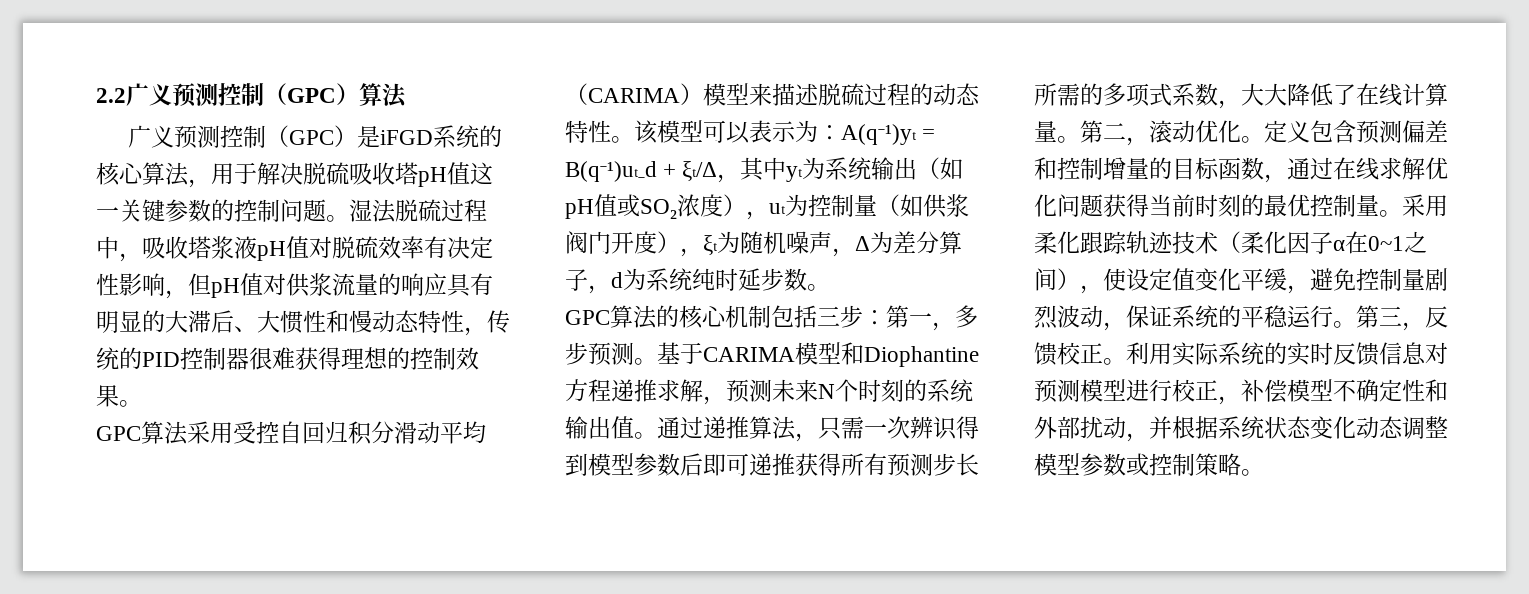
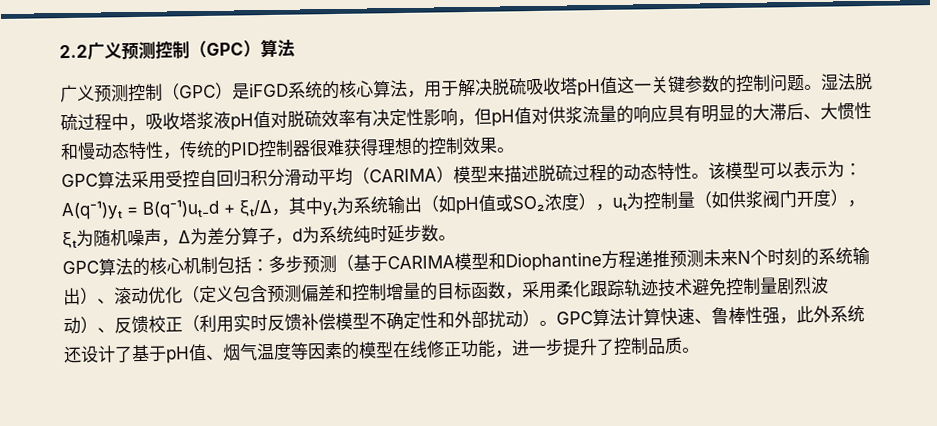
- GPC算法的核心机制包括三步：第一，多步预测。基于CARIMA模型和Diophantine方程递推求解，预测未来N个时刻的系统输出值。通过递推算法，只需一次辨识得到模型参数后即可递推获得所有预测步长所需的多项式系数，大大降低了在线计算量。第二，滚动优化。定义包含预测偏差和控制增量的目标函数，通过在线求解优化问题获得当前时刻的最优控制量。采用柔化跟踪轨迹技术（柔化因子α在0~1之间），使设定值变化平缓，避免控制量剧烈波动，保证系统的平稳运行。第三，反馈校正。利用实际系统的实时反馈信息对预测模型进行校正，补偿模型不确定性和外部扰动，并根据系统状态变化动态调整模型参数或控制策略。
+ GPC算法的核心机制包括：多步预测（基于CARIMA模型和Diophantine方程递推预测未来N个时刻的系统输出）、滚动优化（定义包含预测偏差和控制增量的目标函数，采用柔化跟踪轨迹技术避免控制量剧烈波动）、反馈校正（利用实时反馈补偿模型不确定性和外部扰动）。GPC算法计算快速、鲁棒性强，此外系统还设计了基于pH值、烟气温度等因素的模型在线修正功能，进一步提升了控制品质。

